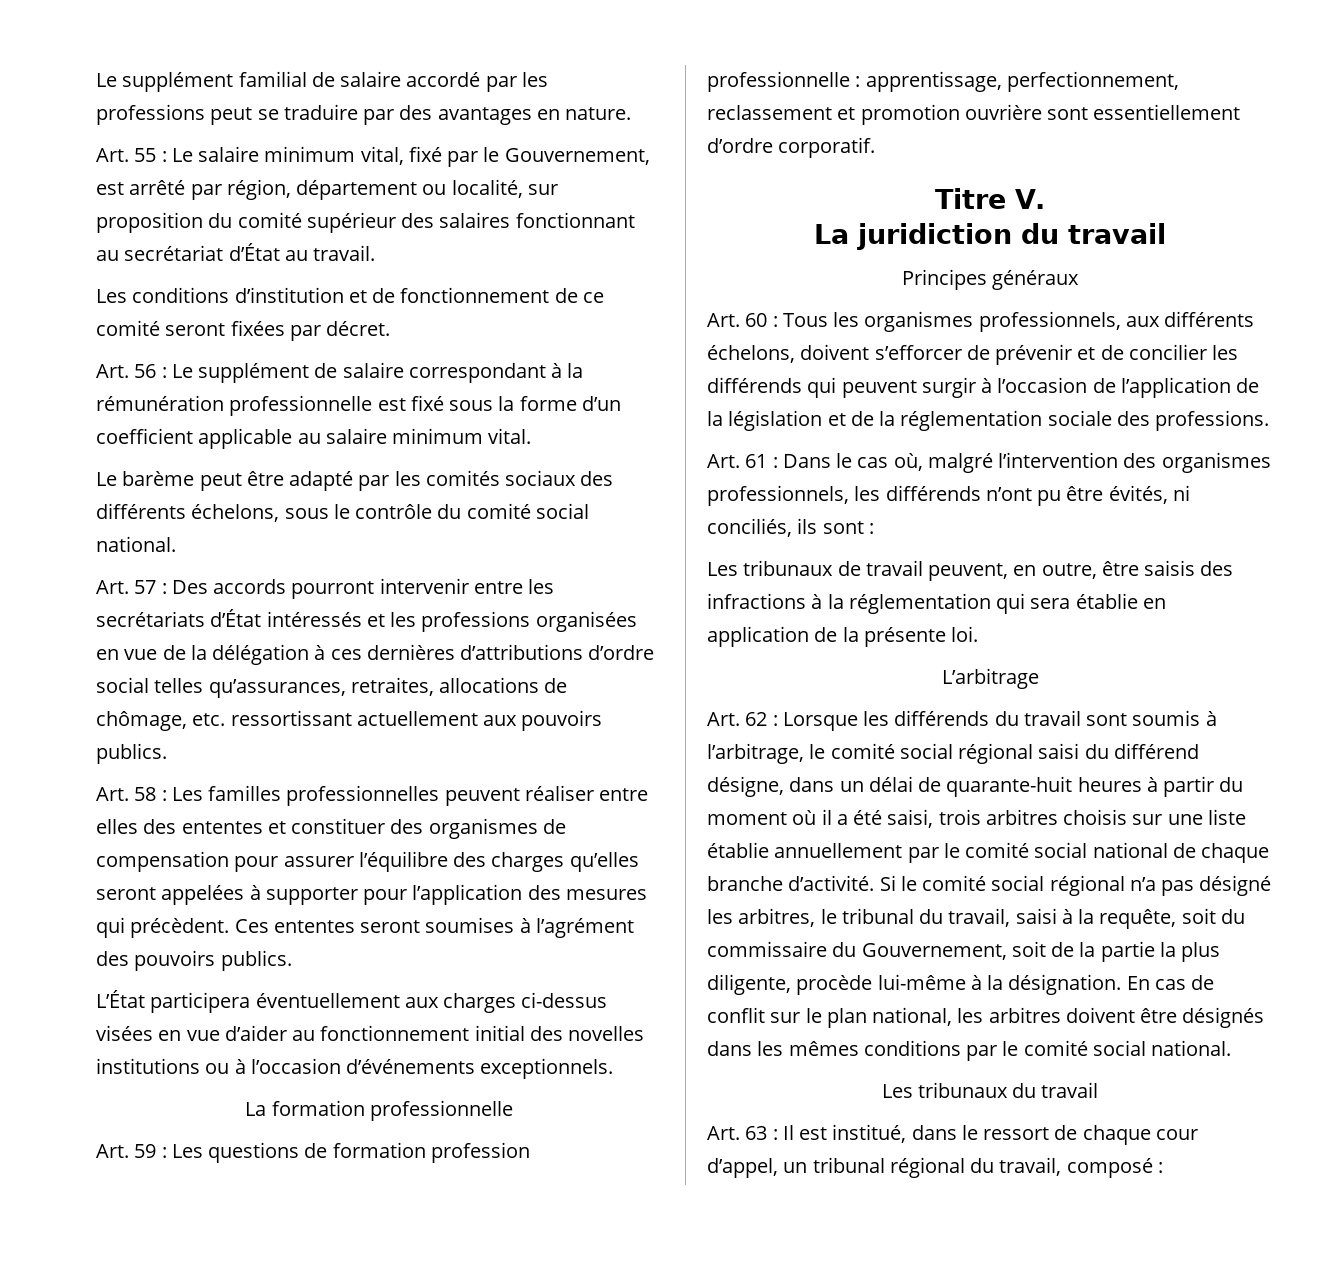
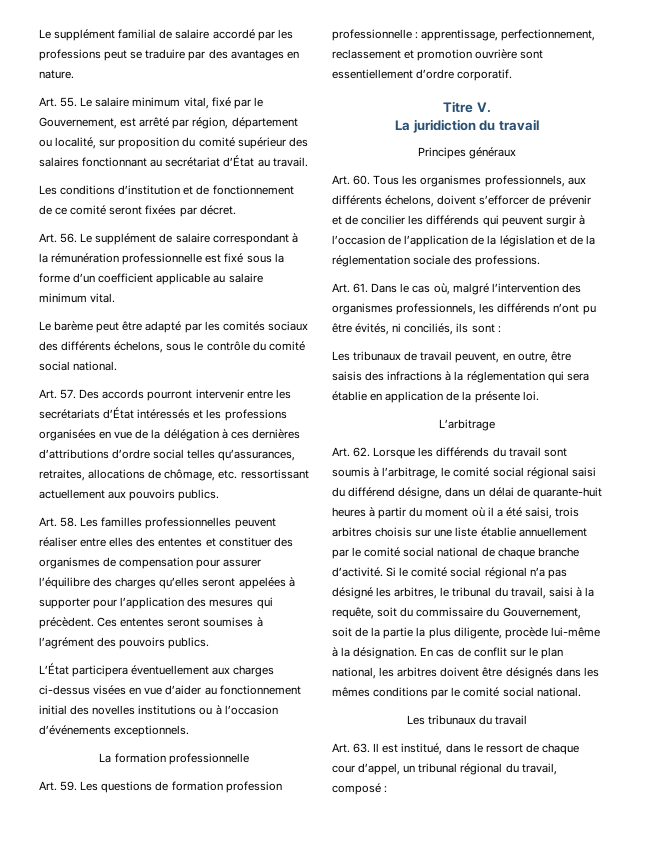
- Art. 55 : Le salaire minimum vital, fixé par le Gouvernement, est arrêté par région, département ou localité, sur proposition du comité supérieur des salaires fonctionnant au secrétariat d’État au travail.
+ Art. 55. Le salaire minimum vital, fixé par le Gouvernement, est arrêté par région, département ou localité, sur proposition du comité supérieur des salaires fonctionnant au secrétariat d’État au travail.
- Art. 56 : Le supplément de salaire correspondant à la rémunération professionnelle est fixé sous la forme d’un coefficient applicable au salaire minimum vital.
+ Art. 56. Le supplément de salaire correspondant à la rémunération professionnelle est fixé sous la forme d’un coefficient applicable au salaire minimum vital.
- Art. 57 : Des accords pourront intervenir entre les secrétariats d’État intéressés et les professions organisées en vue de la délégation à ces dernières d’attributions d’ordre social telles qu’assurances, retraites, allocations de chômage, etc. ressortissant actuellement aux pouvoirs publics.
+ Art. 57. Des accords pourront intervenir entre les secrétariats d’État intéressés et les professions organisées en vue de la délégation à ces dernières d’attributions d’ordre social telles qu’assurances, retraites, allocations de chômage, etc. ressortissant actuellement aux pouvoirs publics.
- Art. 58 : Les familles professionnelles peuvent réaliser entre elles des ententes et constituer des organismes de compensation pour assurer l’équilibre des charges qu’elles seront appelées à supporter pour l’application des mesures qui précèdent.
+ Art. 58. Les familles professionnelles peuvent réaliser entre elles des ententes et constituer des organismes de compensation pour assurer l’équilibre des charges qu’elles seront appelées à supporter pour l’application des mesures qui précèdent.
- Art. 59 : Les questions de formation profession professionnelle : apprentissage, perfectionnement, reclassement et promotion ouvrière sont essentiellement d’ordre corporatif.
+ Art. 59. Les questions de formation profession professionnelle : apprentissage, perfectionnement, reclassement et promotion ouvrière sont essentiellement d’ordre corporatif.
- Art. 60 : Tous les organismes professionnels, aux différents échelons, doivent s’efforcer de prévenir et de concilier les différends qui peuvent surgir à l’occasion de l’application de la législation et de la réglementation sociale des professions.
+ Art. 60. Tous les organismes professionnels, aux différents échelons, doivent s’efforcer de prévenir et de concilier les différends qui peuvent surgir à l’occasion de l’application de la législation et de la réglementation sociale des professions.
- Art. 61 : Dans le cas où, malgré l’intervention des organismes professionnels, les différends n’ont pu être évités, ni conciliés, ils sont :
+ Art. 61. Dans le cas où, malgré l’intervention des organismes professionnels, les différends n’ont pu être évités, ni conciliés, ils sont :
- Art. 62 : Lorsque les différends du travail sont soumis à l’arbitrage, le comité social régional saisi du différend désigne, dans un délai de quarante-huit heures à partir du moment où il a été saisi, trois arbitres choisis sur une liste établie annuellement par le comité social national de chaque branche d’activité.
+ Art. 62. Lorsque les différends du travail sont soumis à l’arbitrage, le comité social régional saisi du différend désigne, dans un délai de quarante-huit heures à partir du moment où il a été saisi, trois arbitres choisis sur une liste établie annuellement par le comité social national de chaque branche d’activité.
- Art. 63 : Il est institué, dans le ressort de chaque cour d’appel, un tribunal régional du travail, composé :
+ Art. 63. Il est institué, dans le ressort de chaque cour d’appel, un tribunal régional du travail, composé :

